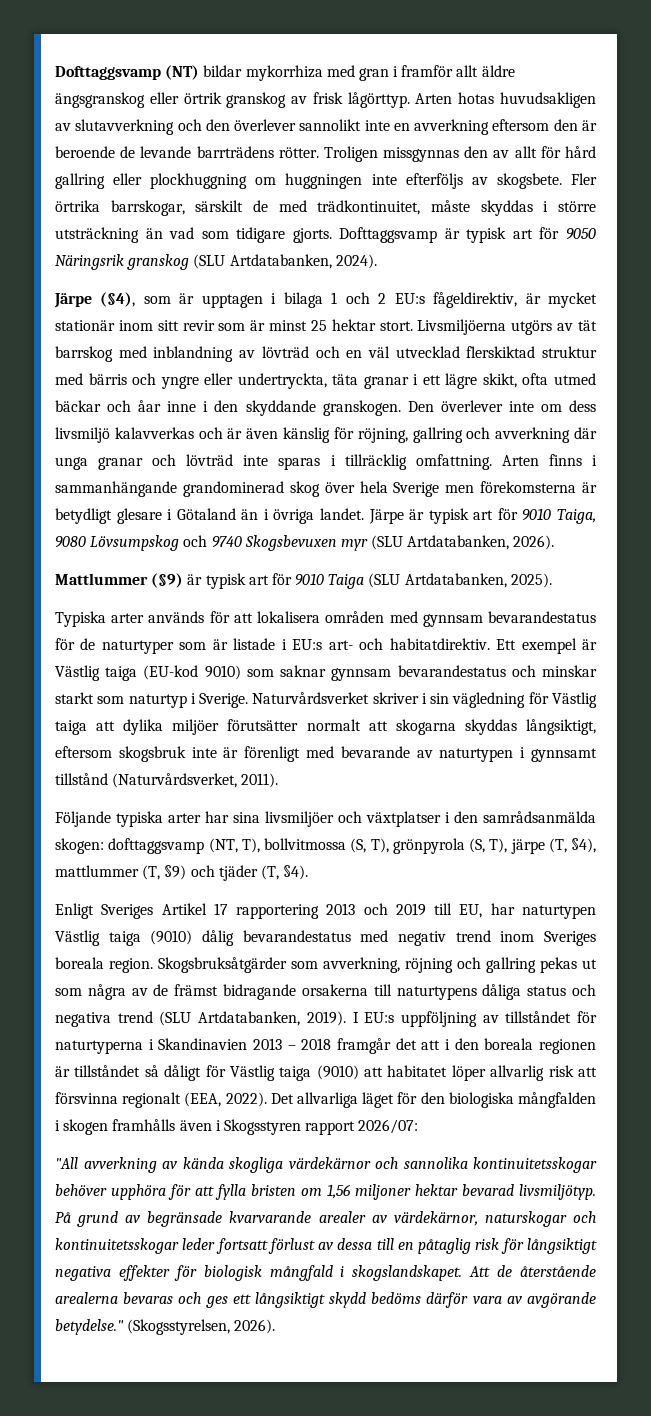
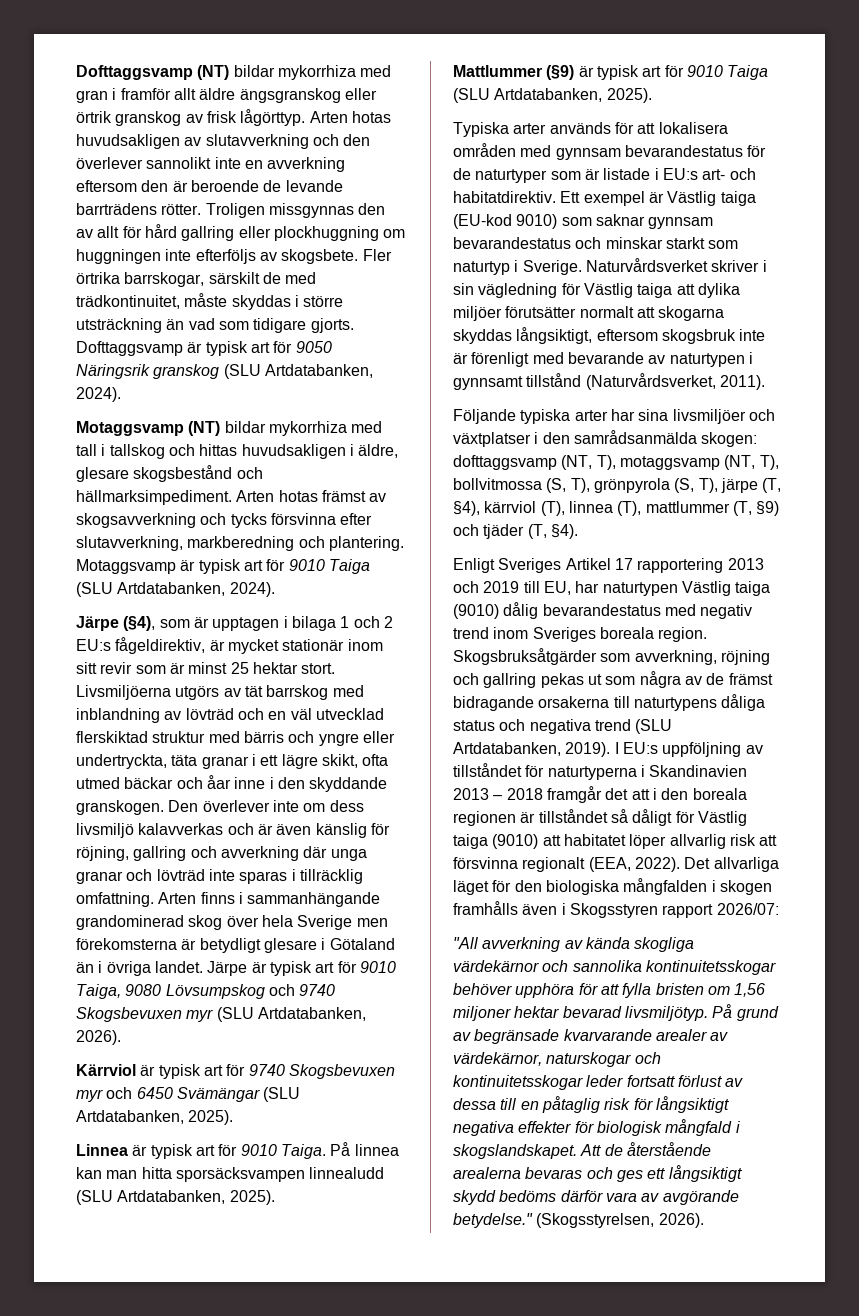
+ Motaggsvamp (NT) bildar mykorrhiza med tall i tallskog och hittas huvudsakligen i äldre, glesare skogsbestånd och hällmarksimpediment. Arten hotas främst av skogsavverkning och tycks försvinna efter slutavverkning, markberedning och plantering. Motaggsvamp är typisk art för 9010 Taiga (SLU Artdatabanken, 2024).
+ Kärrviol är typisk art för 9740 Skogsbevuxen myr och 6450 Svämängar (SLU Artdatabanken, 2025).
+ Linnea är typisk art för 9010 Taiga. På linnea kan man hitta sporsäcksvampen linnealudd (SLU Artdatabanken, 2025).
- Följande typiska arter har sina livsmiljöer och växtplatser i den samrådsanmälda skogen: dofttaggsvamp (NT, T), bollvitmossa (S, T), grönpyrola (S, T), järpe (T, §4), mattlummer (T, §9) och tjäder (T, §4).
+ Följande typiska arter har sina livsmiljöer och växtplatser i den samrådsanmälda skogen: dofttaggsvamp (NT, T), motaggsvamp (NT, T), bollvitmossa (S, T), grönpyrola (S, T), järpe (T, §4), kärrviol (T), linnea (T), mattlummer (T, §9) och tjäder (T, §4).

